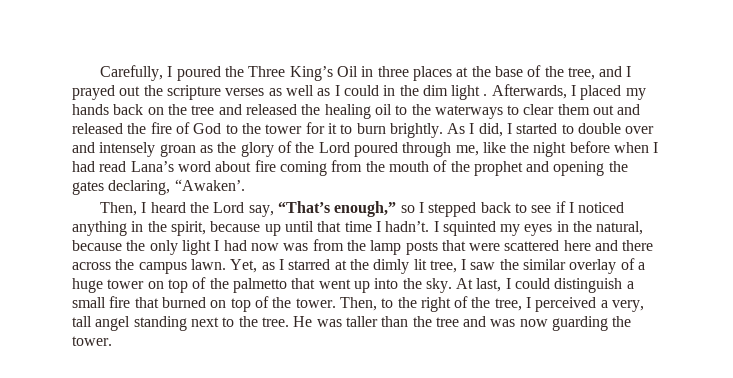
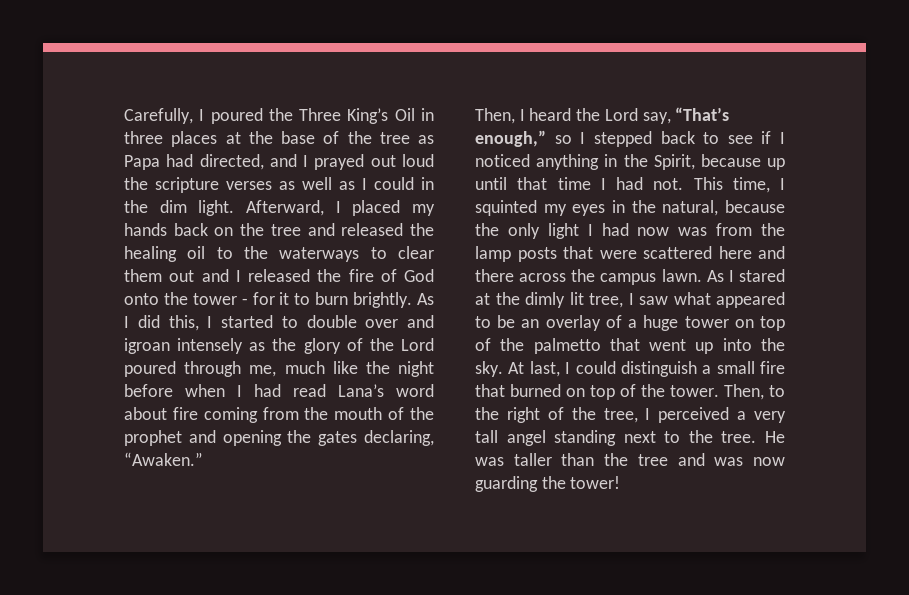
- Carefully, I poured the Three King’s Oil in three places at the base of the tree, and I prayed out the scripture verses as well as I could in the dim light . Afterwards, I placed my hands back on the tree and released the healing oil to the waterways to clear them out and released the fire of God to the tower for it to burn brightly.
+ Carefully, I poured the Three King’s Oil in three places at the base of the tree as Papa had directed, and I prayed out loud the scripture verses as well as I could in the dim light. Afterward, I placed my hands back on the tree and released the healing oil to the waterways to clear them out and I released the fire of God onto the tower - for it to burn brightly.
- As I did, I started to double over and intensely groan as the glory of the Lord poured through me, like the night before when I had read Lana’s word about fire coming from the mouth of the prophet and opening the gates declaring, “Awaken’.
+ As I did this, I started to double over and igroan intensely as the glory of the Lord poured through me, much like the night before when I had read Lana’s word about fire coming from the mouth of the prophet and opening the gates declaring, “Awaken.”
- Then, I heard the Lord say, “That’s enough,” so I stepped back to see if I noticed anything in the spirit, because up until that time I hadn’t. I squinted my eyes in the natural, because the only light I had now was from the lamp posts that were scattered here and there across the campus lawn.
+ Then, I heard the Lord say, “That’s enough,” so I stepped back to see if I noticed anything in the Spirit, because up until that time I had not. This time, I squinted my eyes in the natural, because the only light I had now was from the lamp posts that were scattered here and there across the campus lawn.
- Yet, as I starred at the dimly lit tree, I saw the similar overlay of a huge tower on top of the palmetto that went up into the sky.
+ As I stared at the dimly lit tree, I saw what appeared to be an overlay of a huge tower on top of the palmetto that went up into the sky.
- Then, to the right of the tree, I perceived a very, tall angel standing next to the tree.
+ Then, to the right of the tree, I perceived a very tall angel standing next to the tree.
- He was taller than the tree and was now guarding the tower.
+ He was taller than the tree and was now guarding the tower!

